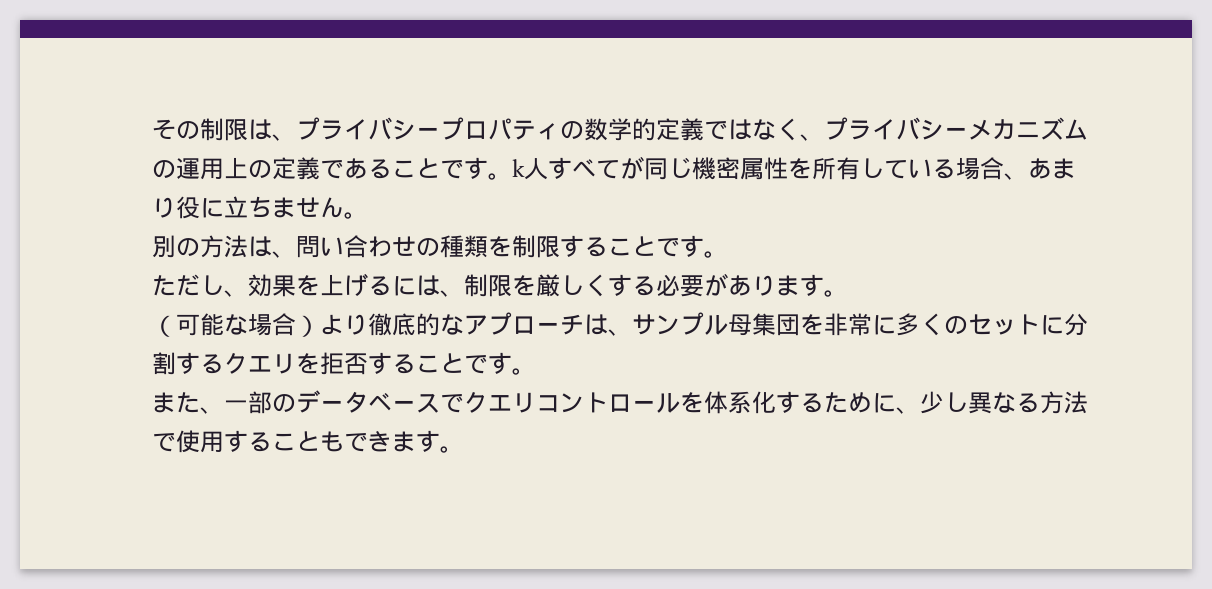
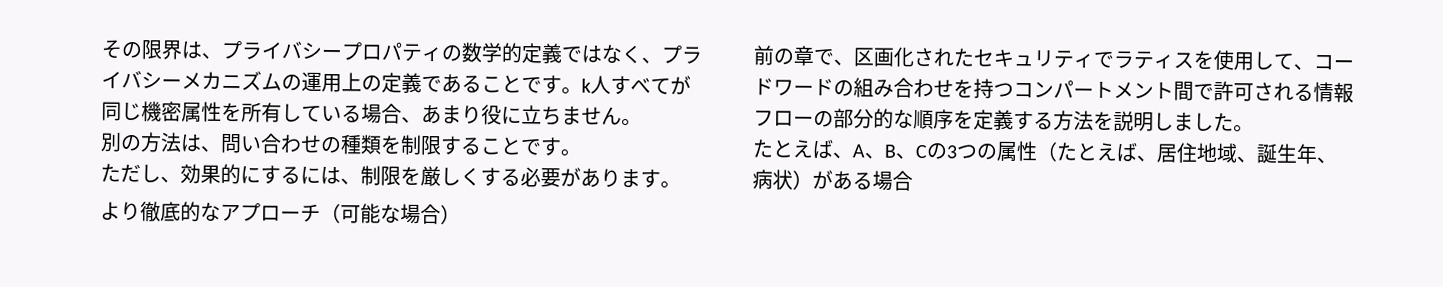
- その制限は、プライバシープロパティの数学的定義ではなく、プライバシーメカニズムの運用上の定義であることです。k人すべてが同じ機密属性を所有している場合、あまり役に立ちません。
+ その限界は、プライバシープロパティの数学的定義ではなく、プライバシーメカニズムの運用上の定義であることです。k人すべてが同じ機密属性を所有している場合、あまり役に立ちません。
- ただし、効果を上げるには、制限を厳しくする必要があります。
+ ただし、効果的にするには、制限を厳しくする必要があります。
- （可能な場合）より徹底的なアプローチは、サンプル母集団を非常に多くのセットに分割するクエリを拒否することです。
- また、一部のデータベースでクエリコントロールを体系化するために、少し異なる方法で使用することもできます。
+ より徹底的なアプローチ（可能な場合）
+ 前の章で、区画化されたセキュリティでラティスを使用して、コードワードの組み合わせを持つコンパートメント間で許可される情報フローの部分的な順序を定義する方法を説明しました。
+ たとえば、A、B、Cの3つの属性（たとえば、居住地域、誕生年、病状）がある場合

